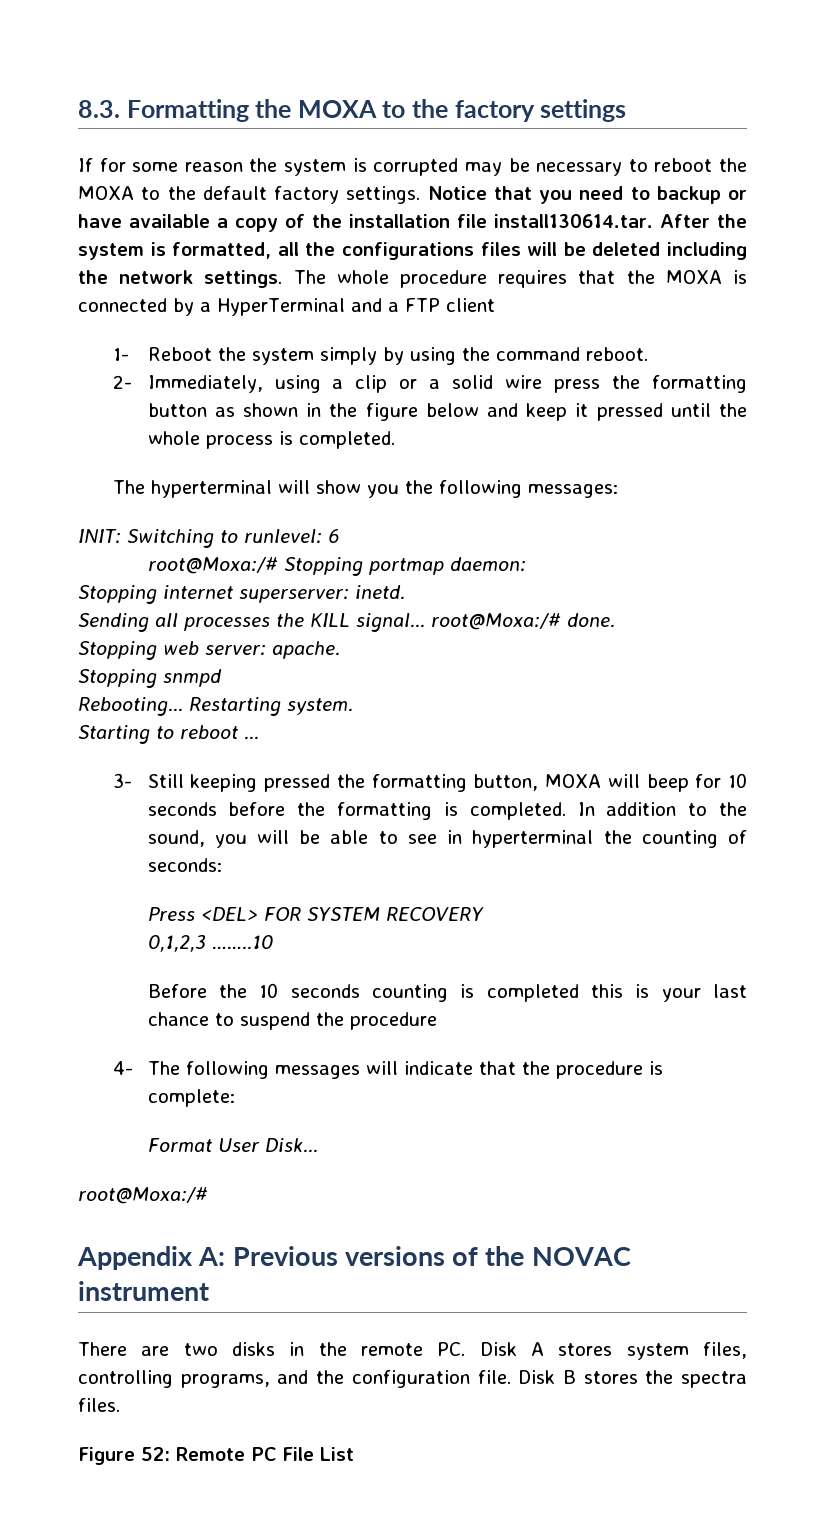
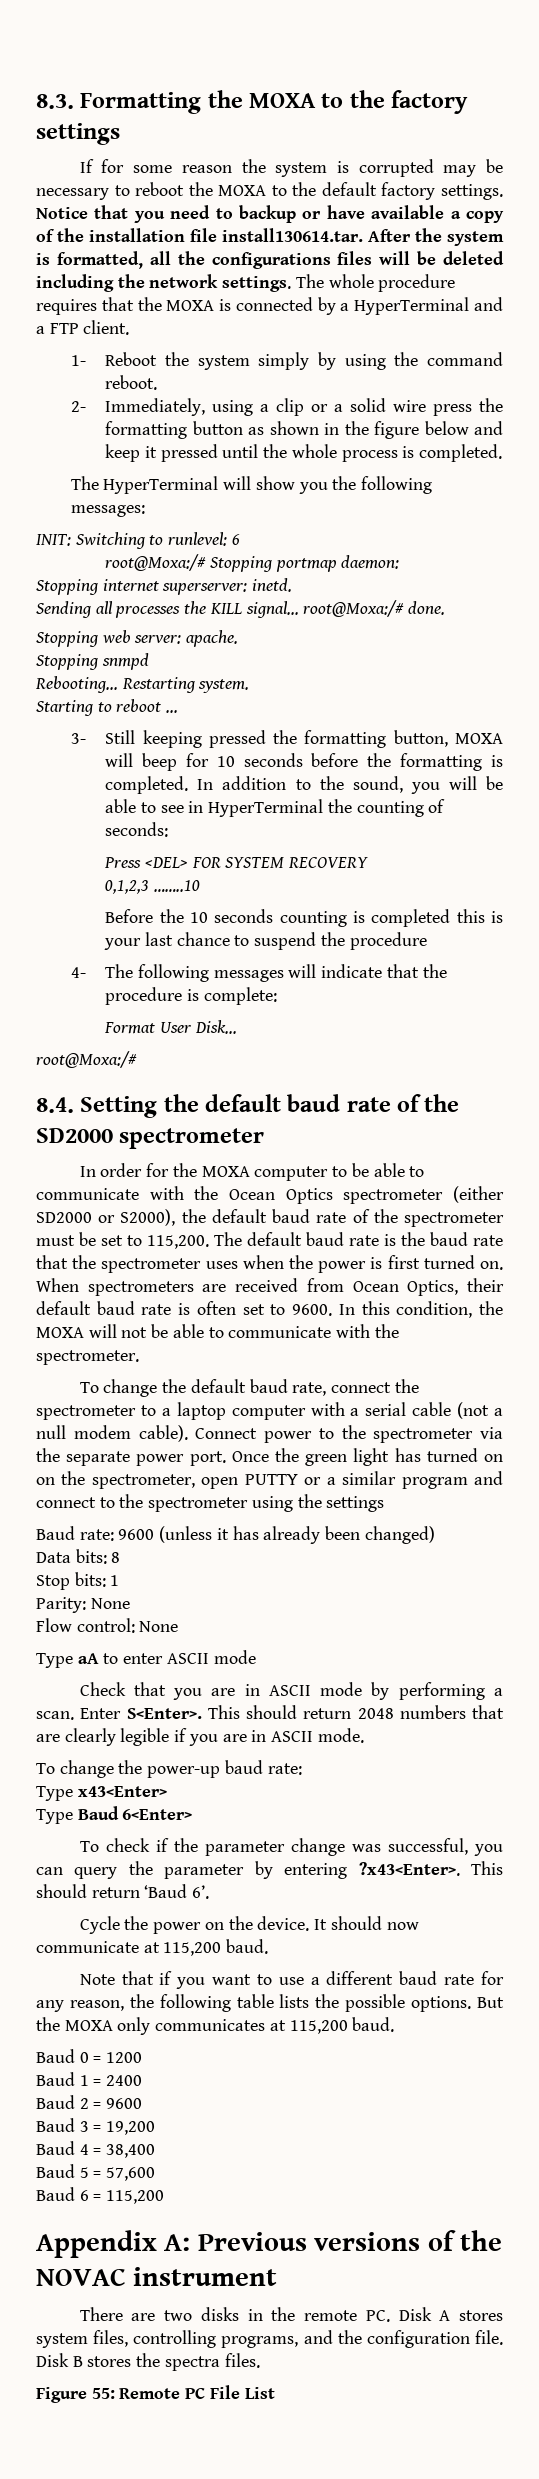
- The whole procedure requires that the MOXA is connected by a HyperTerminal and a FTP client
+ The whole procedure requires that the MOXA is connected by a HyperTerminal and a FTP client.
- The hyperterminal will show you the following messages:
+ The HyperTerminal will show you the following messages:
- In addition to the sound, you will be able to see in hyperterminal the counting of seconds:
+ In addition to the sound, you will be able to see in HyperTerminal the counting of seconds:
+ 8.4. Setting the default baud rate of the SD2000 spectrometer
+ In order for the MOXA computer to be able to communicate with the Ocean Optics spectrometer (either SD2000 or S2000), the default baud rate of the spectrometer must be set to 115,200. The default baud rate is the baud rate that the spectrometer uses when the power is first turned on. When spectrometers are received from Ocean Optics, their default baud rate is often set to 9600. In this condition, the MOXA will not be able to communicate with the spectrometer.
+ To change the default baud rate, connect the spectrometer to a laptop computer with a serial cable (not a null modem cable). Connect power to the spectrometer via the separate power port. Once the green light has turned on on the spectrometer, open PUTTY or a similar program and connect to the spectrometer using the settings
+ Baud rate: 9600 (unless it has already been changed)
+ Data bits: 8
+ Stop bits: 1
+ Parity: None
+ Flow control: None
+ Type aA to enter ASCII mode
+ Check that you are in ASCII mode by performing a scan. Enter S<Enter>. This should return 2048 numbers that are clearly legible if you are in ASCII mode.
+ To change the power-up baud rate:
+ Type x43<Enter>
+ Type Baud 6<Enter>
+ To check if the parameter change was successful, you can query the parameter by entering ?x43<Enter>. This should return ‘Baud 6’.
+ Cycle the power on the device. It should now communicate at 115,200 baud.
+ Note that if you want to use a different baud rate for any reason, the following table lists the possible options. But the MOXA only communicates at 115,200 baud.
+ Baud 0 = 1200
+ Baud 1 = 2400
+ Baud 2 = 9600
+ Baud 3 = 19,200
+ Baud 4 = 38,400
+ Baud 5 = 57,600
+ Baud 6 = 115,200
- Figure 52: Remote PC File List
+ Figure 55: Remote PC File List

